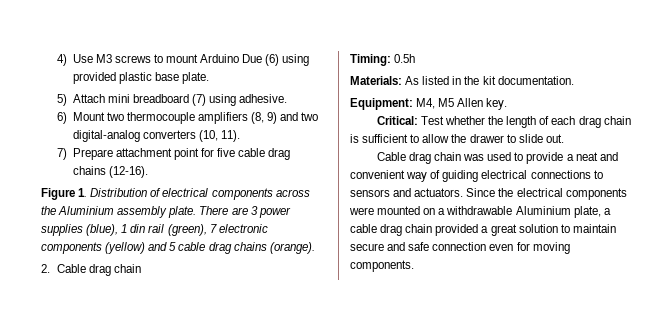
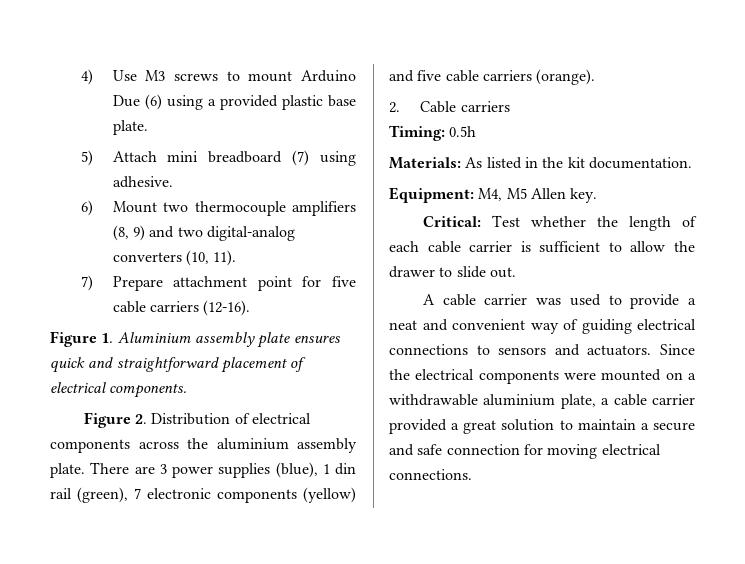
- 4) Use M3 screws to mount Arduino Due (6) using provided plastic base plate.
+ 4) Use M3 screws to mount Arduino Due (6) using a provided plastic base plate.
- 7) Prepare attachment point for five cable drag chains (12-16).
+ 7) Prepare attachment point for five cable carriers (12-16).
- Figure 1. Distribution of electrical components across the Aluminium assembly plate.
+ Figure 1. Aluminium assembly plate ensures quick and straightforward placement of electrical components.
+ Figure 2. Distribution of electrical components across the aluminium assembly plate.
- There are 3 power supplies (blue), 1 din rail (green), 7 electronic components (yellow) and 5 cable drag chains (orange).
+ There are 3 power supplies (blue), 1 din rail (green), 7 electronic components (yellow) and five cable carriers (orange).
- 2. Cable drag chain
+ 2. Cable carriers
- Critical: Test whether the length of each drag chain is sufficient to allow the drawer to slide out.
+ Critical: Test whether the length of each cable carrier is sufficient to allow the drawer to slide out.
- Cable drag chain was used to provide a neat and convenient way of guiding electrical connections to sensors and actuators.
+ A cable carrier was used to provide a neat and convenient way of guiding electrical connections to sensors and actuators.
- Since the electrical components were mounted on a withdrawable Aluminium plate, a cable drag chain provided a great solution to maintain secure and safe connection even for moving components.
+ Since the electrical components were mounted on a withdrawable aluminium plate, a cable carrier provided a great solution to maintain a secure and safe connection for moving electrical connections.

